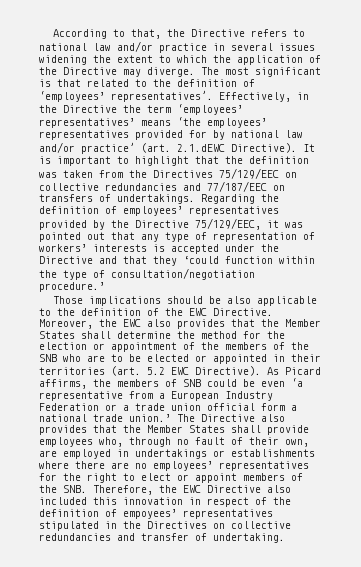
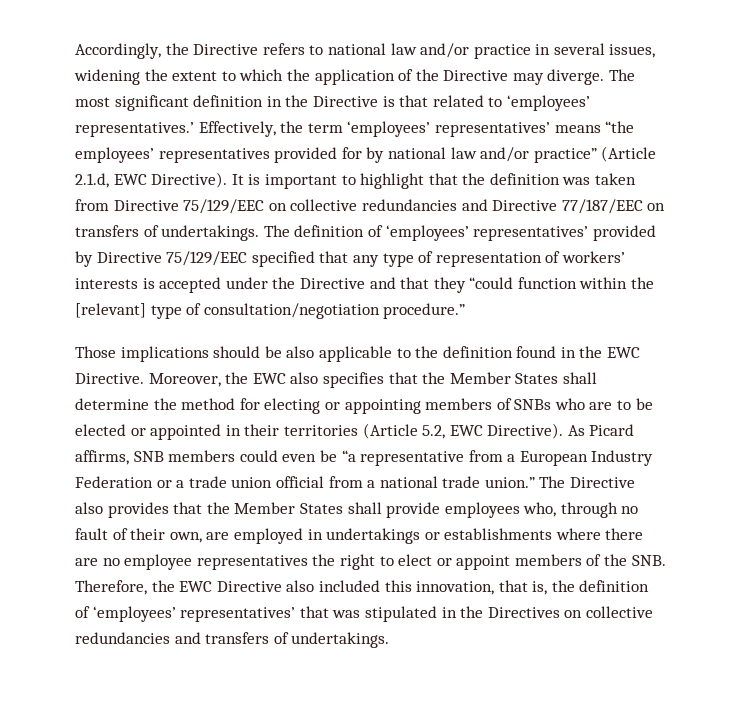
- According to that, the Directive refers to national law and/or practice in several issues widening the extent to which the application of the Directive may diverge.
+ Accordingly, the Directive refers to national law and/or practice in several issues, widening the extent to which the application of the Directive may diverge.
- The most significant is that related to the definition of ʻemployees’ representativesʼ. Effectively, in the Directive the term ʻemployees’ representatives’ means ʻthe employees’ representatives provided for by national law and/or practiceʼ (art. 2.1.dEWC Directive).
+ The most significant definition in the Directive is that related to ‘employees’ representatives.’ Effectively, the term ‘employees’ representatives’ means “the employees’ representatives provided for by national law and/or practice” (Article 2.1.d, EWC Directive).
- It is important to highlight that the definition was taken from the Directives 75/129/EEC on collective redundancies and 77/187/EEC on transfers of undertakings.
+ It is important to highlight that the definition was taken from Directive 75/129/EEC on collective redundancies and Directive 77/187/EEC on transfers of undertakings.
- Regarding the definition of employees’ representatives provided by the Directive 75/129/EEC, it was pointed out that any type of representation of workers’ interests is accepted under the Directive and that they ‘could function within the type of consultation/negotiation procedure.’
+ The definition of ‘employees’ representatives’ provided by Directive 75/129/EEC specified that any type of representation of workers’ interests is accepted under the Directive and that they “could function within the [relevant] type of consultation/negotiation procedure.”
- Those implications should be also applicable to the definition of the EWC Directive.
+ Those implications should be also applicable to the definition found in the EWC Directive.
- Moreover, the EWC also provides that the Member States shall determine the method for the election or appointment of the members of the SNB who are to be elected or appointed in their territories (art. 5.2 EWC Directive).
+ Moreover, the EWC also specifies that the Member States shall determine the method for electing or appointing members of SNBs who are to be elected or appointed in their territories (Article 5.2, EWC Directive).
- As Picard affirms, the members of SNB could be even ʻa representative from a European Industry Federation or a trade union official form a national trade union.’
+ As Picard affirms, SNB members could even be “a representative from a European Industry Federation or a trade union official from a national trade union.”
- The Directive also provides that the Member States shall provide employees who, through no fault of their own, are employed in undertakings or establishments where there are no employees’ representatives for the right to elect or appoint members of the SNB. Therefore, the EWC Directive also included this innovation in respect of the definition of empoyees’ representatives stipulated in the Directives on collective redundancies and transfer of undertaking.
+ The Directive also provides that the Member States shall provide employees who, through no fault of their own, are employed in undertakings or establishments where there are no employee representatives the right to elect or appoint members of the SNB. Therefore, the EWC Directive also included this innovation, that is, the definition of ‘employees’ representatives’ that was stipulated in the Directives on collective redundancies and transfers of undertakings.

